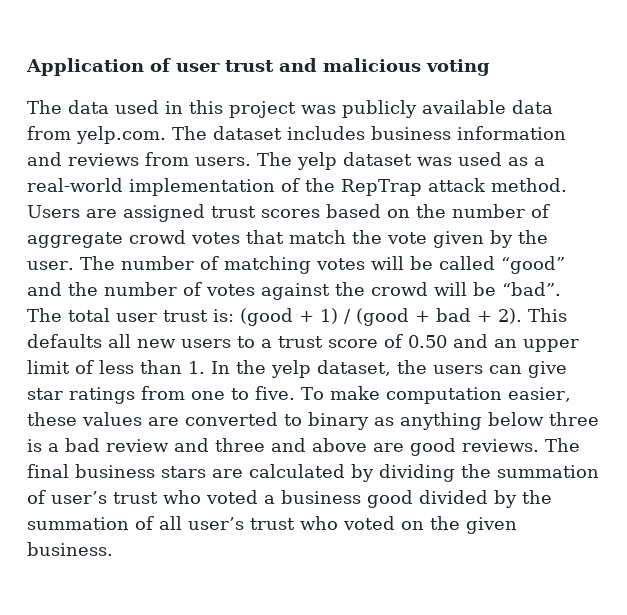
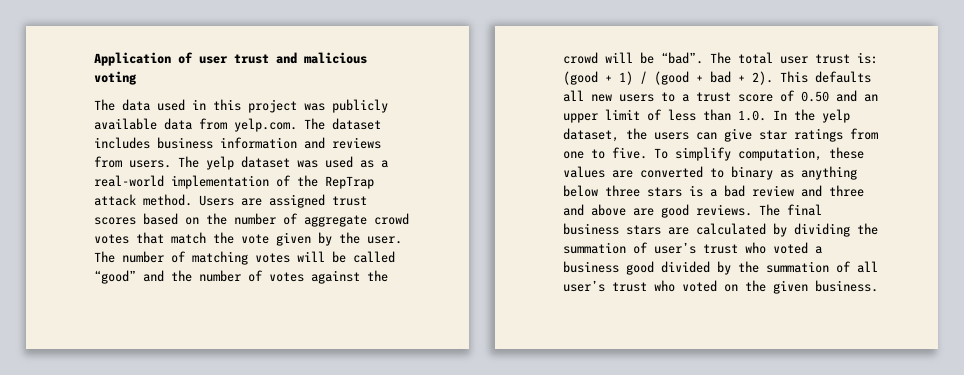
- This defaults all new users to a trust score of 0.50 and an upper limit of less than 1. In the yelp dataset, the users can give star ratings from one to five.
+ This defaults all new users to a trust score of 0.50 and an upper limit of less than 1.0. In the yelp dataset, the users can give star ratings from one to five.
- To make computation easier, these values are converted to binary as anything below three is a bad review and three and above are good reviews.
+ To simplify computation, these values are converted to binary as anything below three stars is a bad review and three and above are good reviews.

